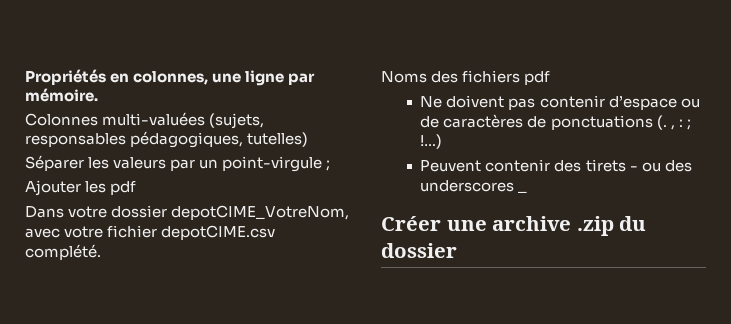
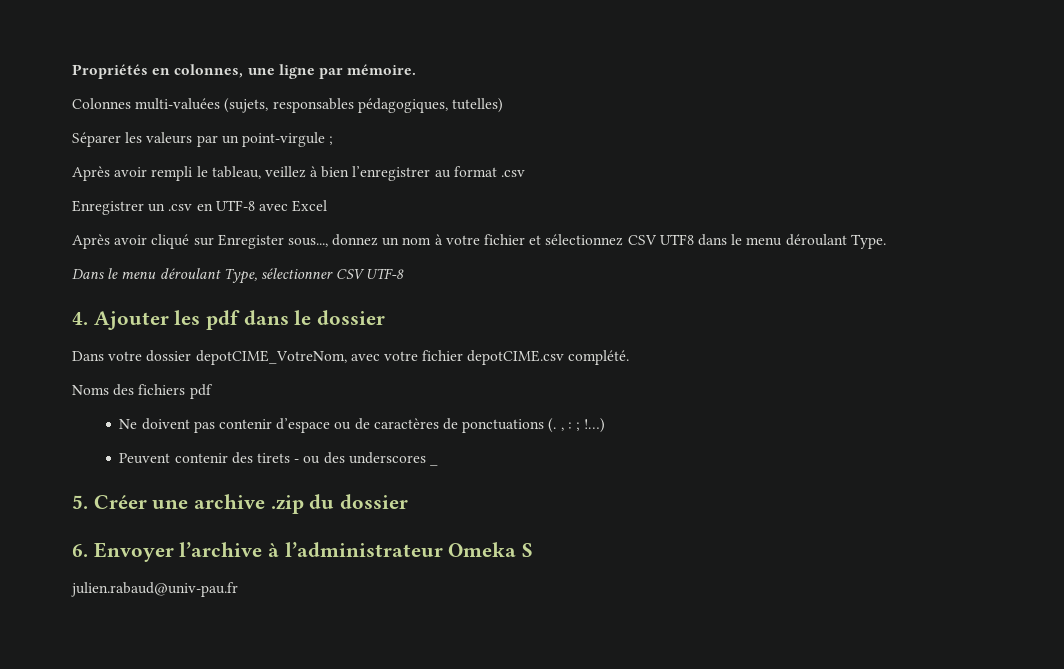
- Ajouter les pdf
+ Après avoir rempli le tableau, veillez à bien l’enregistrer au format .csv
+ Enregistrer un .csv en UTF-8 avec Excel
+ Après avoir cliqué sur Enregister sous..., donnez un nom à votre fichier et sélectionnez CSV UTF8 dans le menu déroulant Type.
+ Dans le menu déroulant Type, sélectionner CSV UTF-8
+ 4. Ajouter les pdf dans le dossier
- Créer une archive .zip du dossier
+ 5. Créer une archive .zip du dossier
+ 6. Envoyer l’archive à l’administrateur Omeka S
+ julien.rabaud@univ-pau.fr

